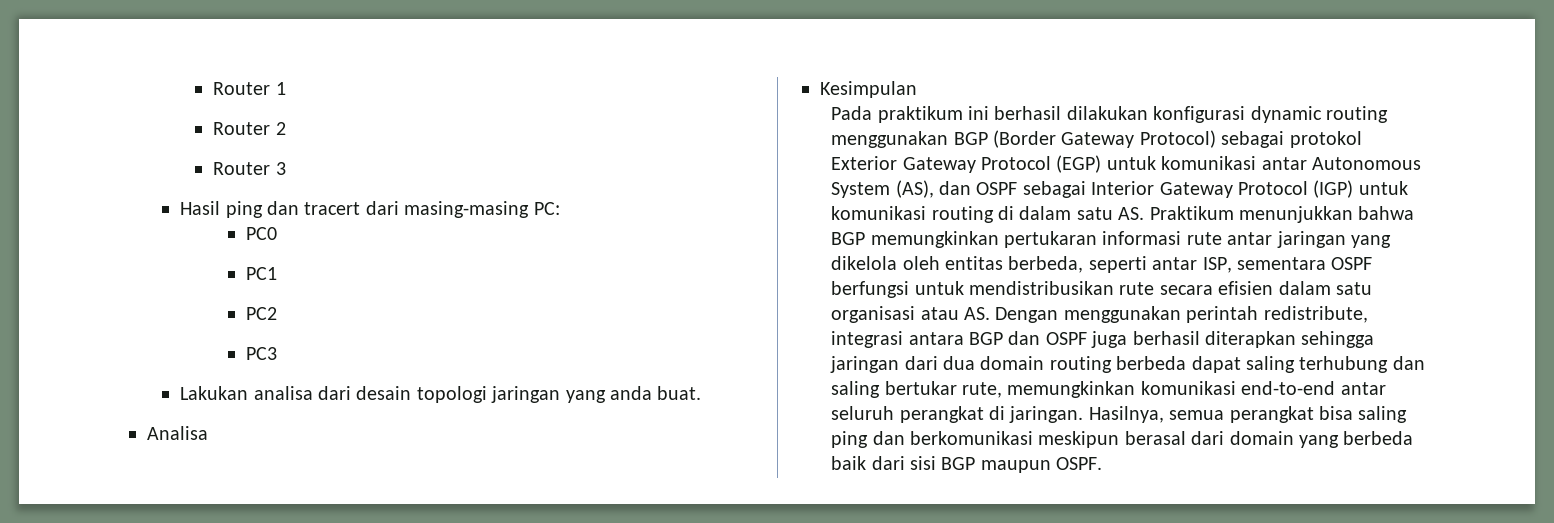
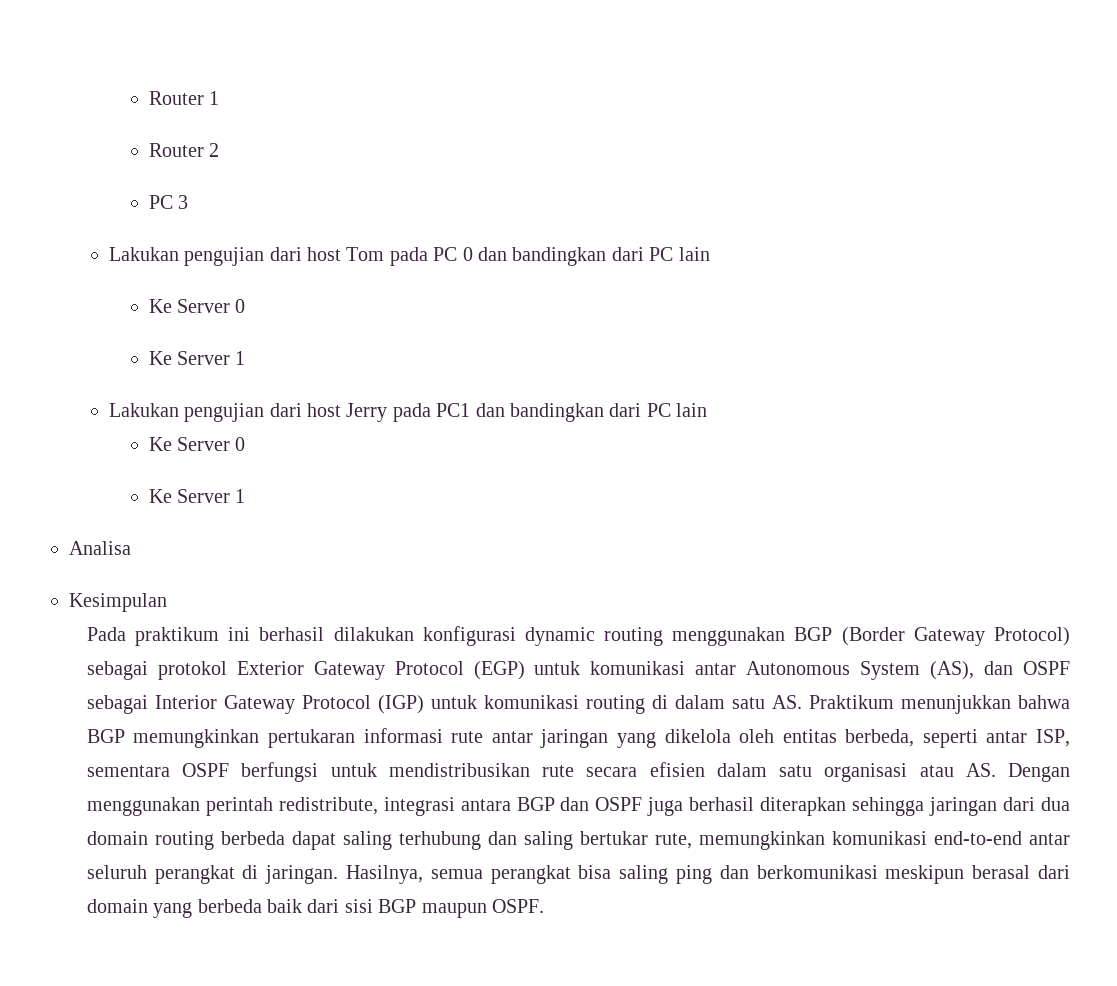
- Router 3
+ PC 3
- Hasil ping dan tracert dari masing-masing PC:
- PC0
- PC1
- PC2
- PC3
- Lakukan analisa dari desain topologi jaringan yang anda buat.
+ Lakukan pengujian dari host Tom pada PC 0 dan bandingkan dari PC lain
+ Ke Server 0
+ Ke Server 1
+ Lakukan pengujian dari host Jerry pada PC1 dan bandingkan dari PC lain
+ Ke Server 0
+ Ke Server 1

